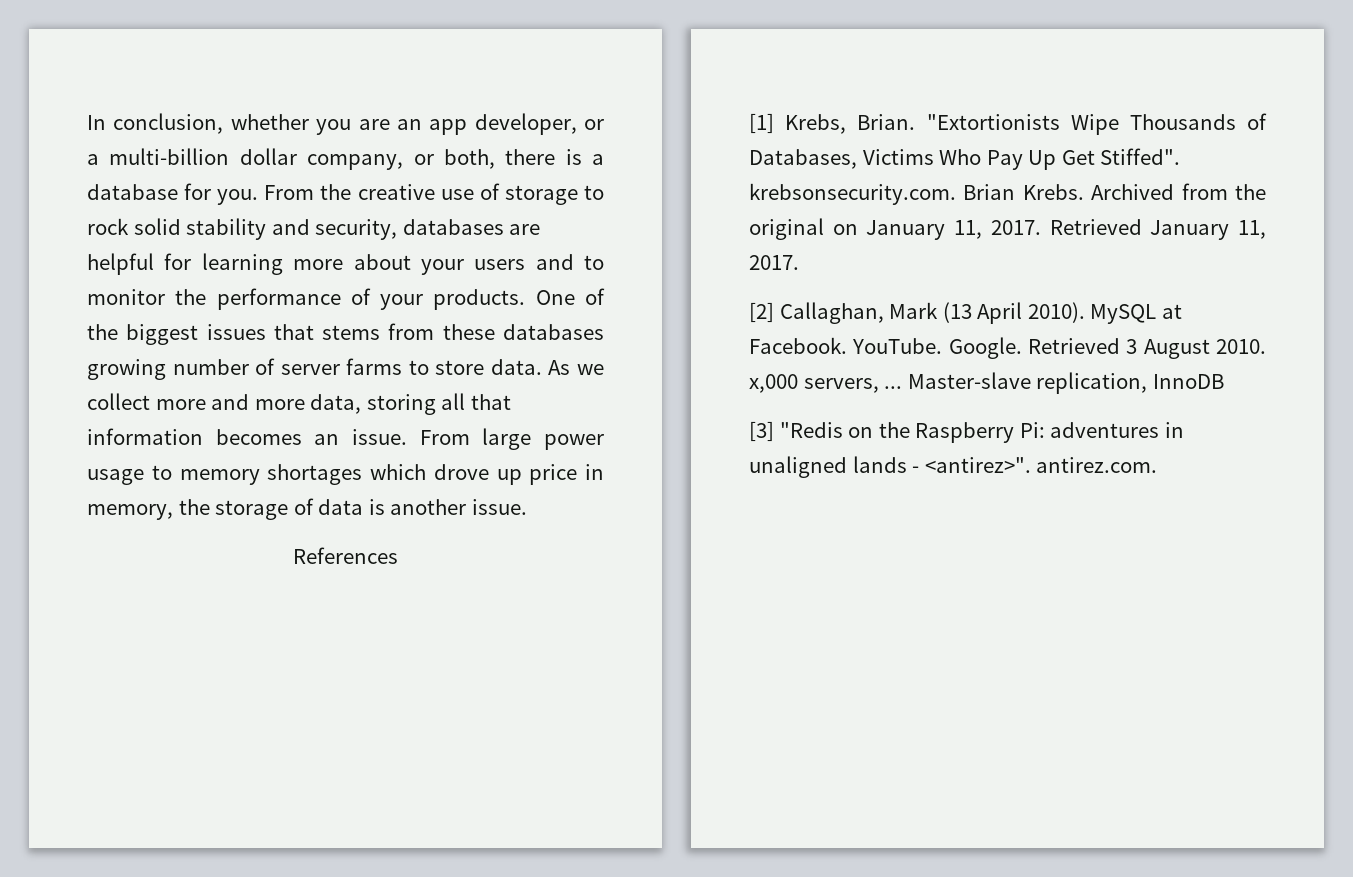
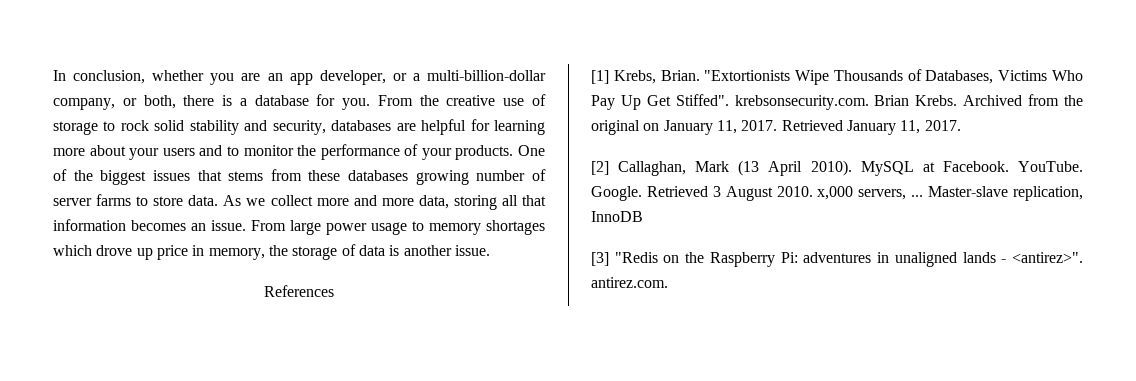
- In conclusion, whether you are an app developer, or a multi-billion dollar company, or both, there is a database for you.
+ In conclusion, whether you are an app developer, or a multi-billion-dollar company, or both, there is a database for you.

